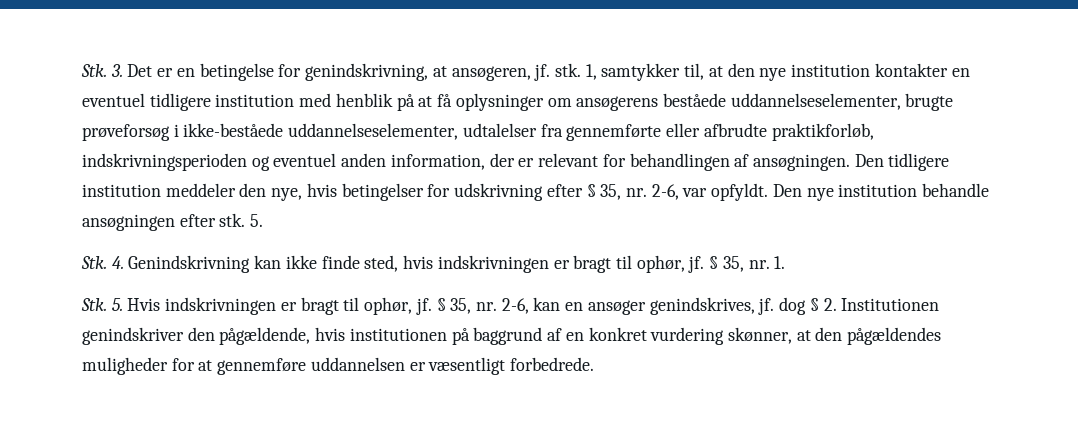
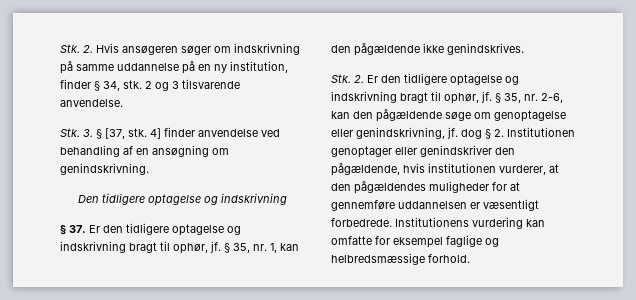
- Stk. 3. Det er en betingelse for genindskrivning, at ansøgeren, jf. stk. 1, samtykker til, at den nye institution kontakter en eventuel tidligere institution med henblik på at få oplysninger om ansøgerens beståede uddannelseselementer, brugte prøveforsøg i ikke-beståede uddannelseselementer, udtalelser fra gennemførte eller afbrudte praktikforløb, indskrivningsperioden og eventuel anden information, der er relevant for behandlingen af ansøgningen. Den tidligere institution meddeler den nye, hvis betingelser for udskrivning efter § 35, nr. 2-6, var opfyldt. Den nye institution behandle ansøgningen efter stk. 5.
- Stk. 4. Genindskrivning kan ikke finde sted, hvis indskrivningen er bragt til ophør, jf. § 35, nr. 1.
- Stk. 5. Hvis indskrivningen er bragt til ophør, jf.
+ Stk. 2. Hvis ansøgeren søger om indskrivning på samme uddannelse på en ny institution, finder § 34, stk. 2 og 3 tilsvarende anvendelse.
+ Stk. 3. § [37, stk. 4] finder anvendelse ved behandling af en ansøgning om genindskrivning.
+ Den tidligere optagelse og indskrivning
+ § 37. Er den tidligere optagelse og indskrivning bragt til ophør, jf. § 35, nr. 1, kan den pågældende ikke genindskrives.
+ Stk. 2. Er den tidligere optagelse og indskrivning bragt til ophør, jf.
- § 35, nr. 2-6, kan en ansøger genindskrives, jf. dog § 2. Institutionen genindskriver den pågældende, hvis institutionen på baggrund af en konkret vurdering skønner, at den pågældendes muligheder for at gennemføre uddannelsen er væsentligt forbedrede.
+ § 35, nr. 2-6, kan den pågældende søge om genoptagelse eller genindskrivning, jf. dog § 2. Institutionen genoptager eller genindskriver den pågældende, hvis institutionen vurderer, at den pågældendes muligheder for at gennemføre uddannelsen er væsentligt forbedrede.
+ Institutionens vurdering kan omfatte for eksempel faglige og helbredsmæssige forhold.

